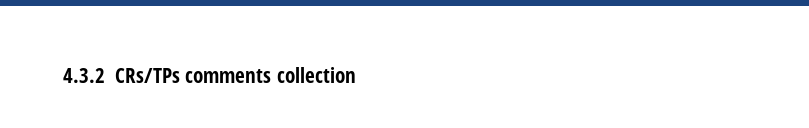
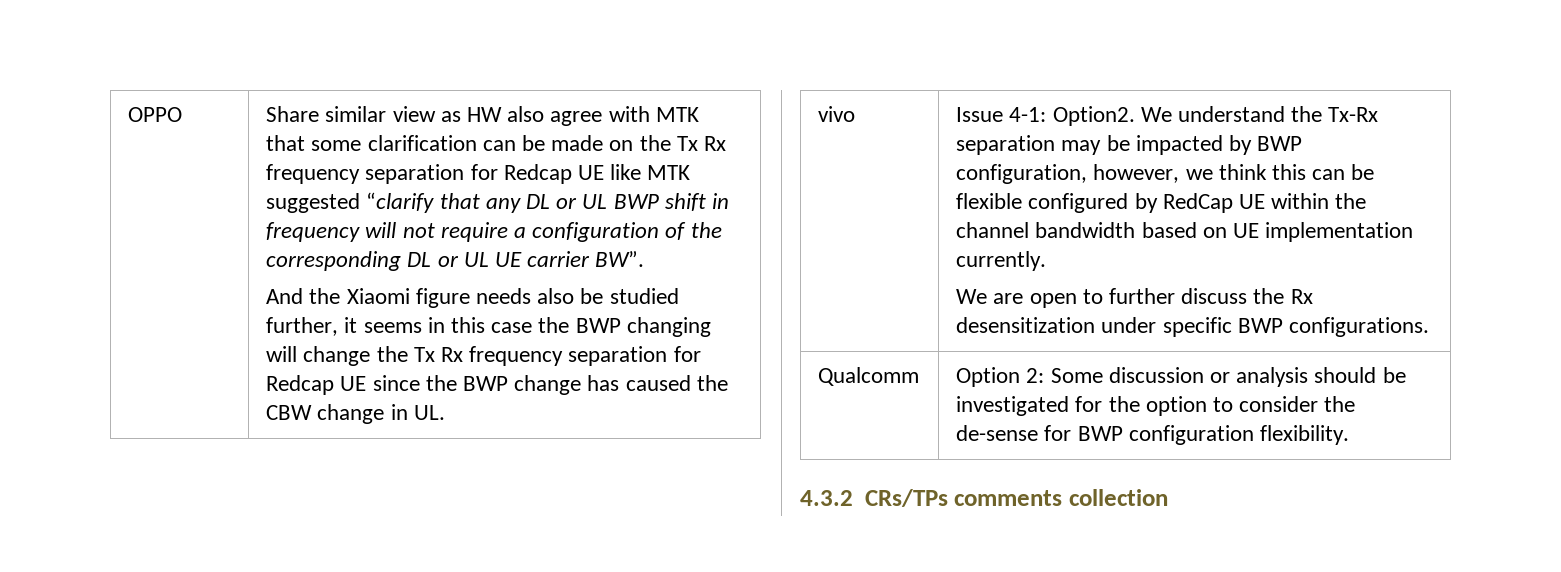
+ OPPO | Share similar view as HW also agree with MTK that some clarification can be made on the Tx Rx frequency separation for Redcap UE like MTK suggested “clarify that any DL or UL BWP shift in frequency will not require a configuration of the corresponding DL or UL UE carrier BW”.
+ And the Xiaomi figure needs also be studied further, it seems in this case the BWP changing will change the Tx Rx frequency separation for Redcap UE since the BWP change has caused the CBW change in UL.
+ vivo | Issue 4-1: Option2. We understand the Tx-Rx separation may be impacted by BWP configuration, however, we think this can be flexible configured by RedCap UE within the channel bandwidth based on UE implementation currently.
+ We are open to further discuss the Rx desensitization under specific BWP configurations.
+ Qualcomm | Option 2: Some discussion or analysis should be investigated for the option to consider the de-sense for BWP configuration flexibility.

